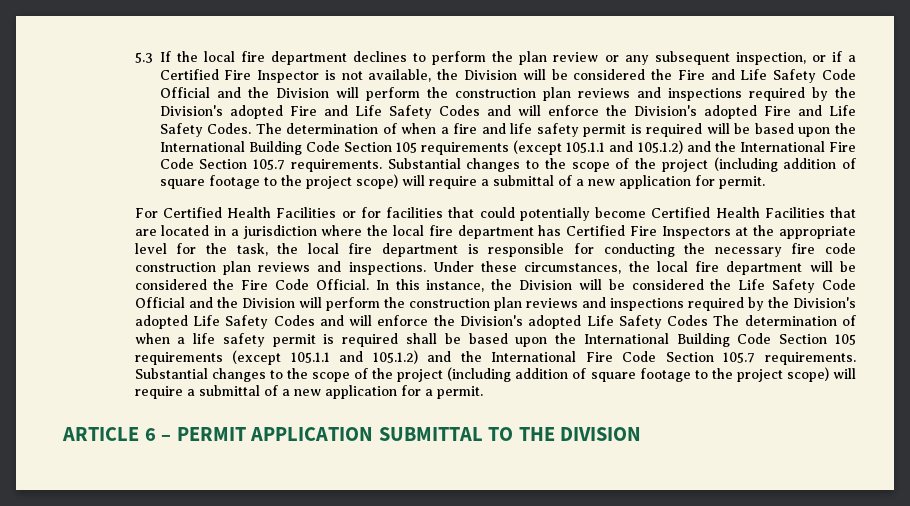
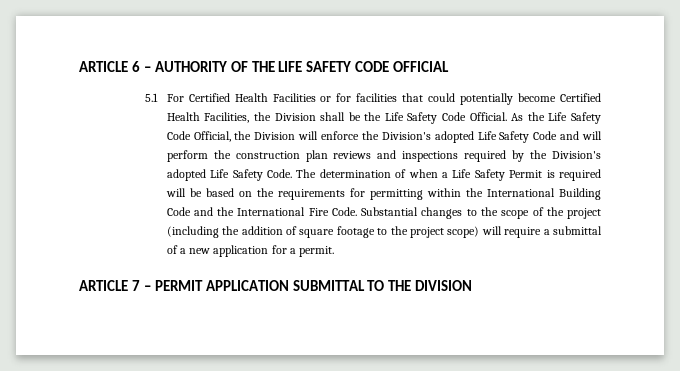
- 5.3 If the local fire department declines to perform the plan review or any subsequent inspection, or if a Certified Fire Inspector is not available, the Division will be considered the Fire and Life Safety Code Official and the Division will perform the construction plan reviews and inspections required by the Division's adopted Fire and Life Safety Codes and will enforce the Division's adopted Fire and Life Safety Codes. The determination of when a fire and life safety permit is required will be based upon the International Building Code Section 105 requirements (except 105.1.1 and 105.1.2) and the International Fire Code Section 105.7 requirements. Substantial changes to the scope of the project (including addition of square footage to the project scope) will require a submittal of a new application for permit.
- For Certified Health Facilities or for facilities that could potentially become Certified Health Facilities that are located in a jurisdiction where the local fire department has Certified Fire Inspectors at the appropriate level for the task, the local fire department is responsible for conducting the necessary fire code construction plan reviews and inspections. Under these circumstances, the local fire department will be considered the Fire Code Official. In this instance, the Division will be considered the Life Safety Code Official and the Division will perform the construction plan reviews and inspections required by the Division's adopted Life Safety Codes and will enforce the Division's adopted Life Safety Codes The determination of when a life safety permit is required shall be based upon the International Building Code Section 105 requirements (except 105.1.1 and 105.1.2) and the International Fire Code Section 105.7 requirements. Substantial changes to the scope of the project (including addition of square footage to the project scope) will require a submittal of a new application for a permit.
+ ARTICLE 6 – AUTHORITY OF THE LIFE SAFETY CODE OFFICIAL
+ 5.1 For Certified Health Facilities or for facilities that could potentially become Certified Health Facilities, the Division shall be the Life Safety Code Official. As the Life Safety Code Official, the Division will enforce the Division's adopted Life Safety Code and will perform the construction plan reviews and inspections required by the Division's adopted Life Safety Code. The determination of when a Life Safety Permit is required will be based on the requirements for permitting within the International Building Code and the International Fire Code. Substantial changes to the scope of the project (including the addition of square footage to the project scope) will require a submittal of a new application for a permit.
- ARTICLE 6 – PERMIT APPLICATION SUBMITTAL TO THE DIVISION
+ ARTICLE 7 – PERMIT APPLICATION SUBMITTAL TO THE DIVISION

